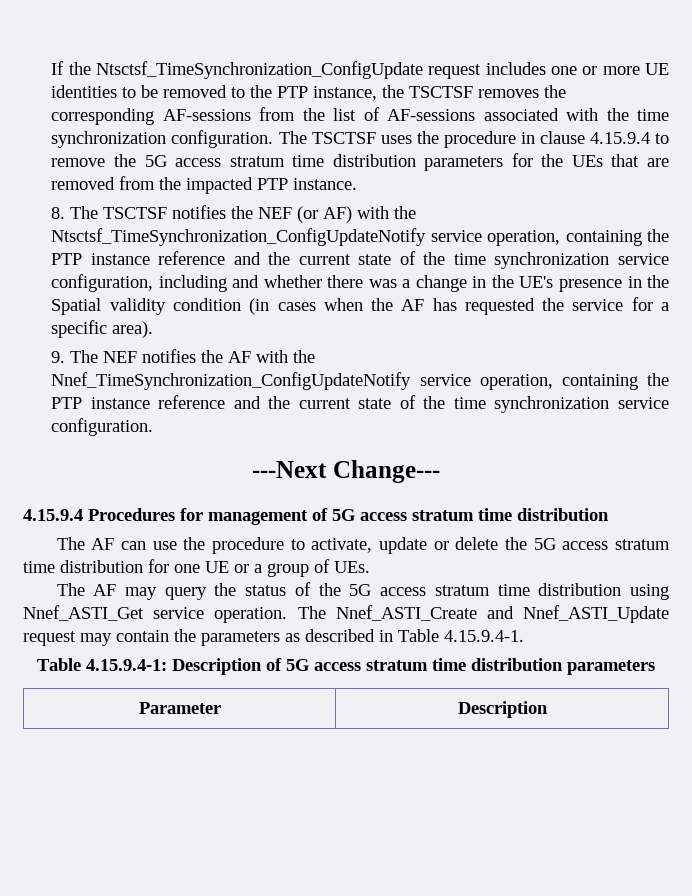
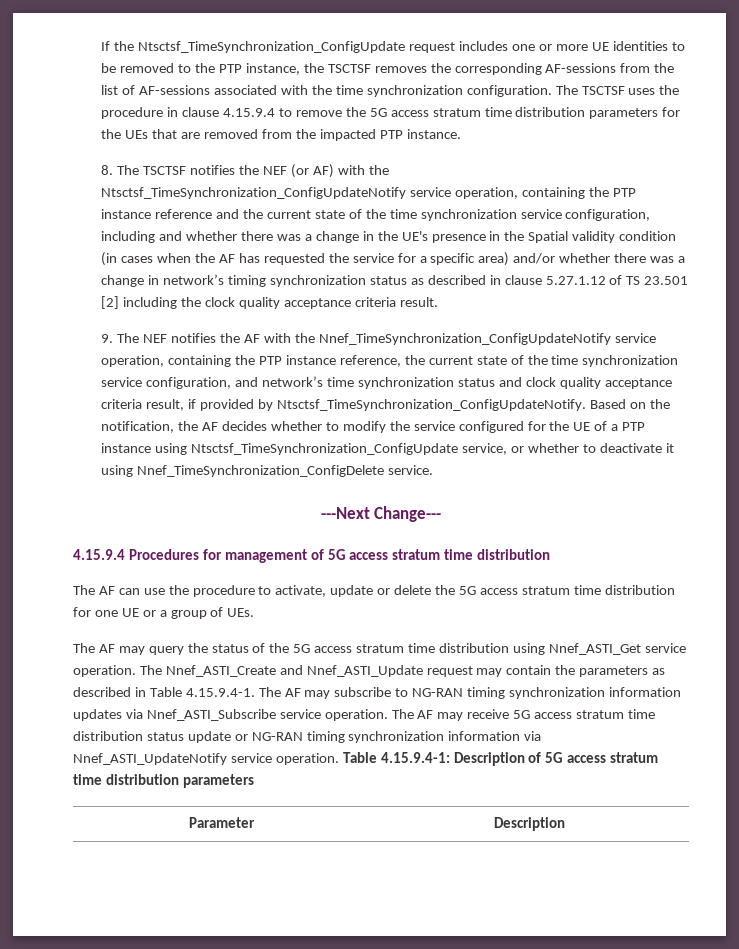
- 8. The TSCTSF notifies the NEF (or AF) with the Ntsctsf_TimeSynchronization_ConfigUpdateNotify service operation, containing the PTP instance reference and the current state of the time synchronization service configuration, including and whether there was a change in the UE's presence in the Spatial validity condition (in cases when the AF has requested the service for a specific area).
+ 8. The TSCTSF notifies the NEF (or AF) with the Ntsctsf_TimeSynchronization_ConfigUpdateNotify service operation, containing the PTP instance reference and the current state of the time synchronization service configuration, including and whether there was a change in the UE's presence in the Spatial validity condition (in cases when the AF has requested the service for a specific area) and/or whether there was a change in network’s timing synchronization status as described in clause 5.27.1.12 of TS 23.501 [2] including the clock quality acceptance criteria result.
- 9. The NEF notifies the AF with the Nnef_TimeSynchronization_ConfigUpdateNotify service operation, containing the PTP instance reference and the current state of the time synchronization service configuration.
+ 9. The NEF notifies the AF with the Nnef_TimeSynchronization_ConfigUpdateNotify service operation, containing the PTP instance reference, the current state of the time synchronization service configuration, and network’s time synchronization status and clock quality acceptance criteria result, if provided by Ntsctsf_TimeSynchronization_ConfigUpdateNotify. Based on the notification, the AF decides whether to modify the service configured for the UE of a PTP instance using Ntsctsf_TimeSynchronization_ConfigUpdate service, or whether to deactivate it using Nnef_TimeSynchronization_ConfigDelete service.
- The Nnef_ASTI_Create and Nnef_ASTI_Update request may contain the parameters as described in Table 4.15.9.4-1.
- Table 4.15.9.4-1: Description of 5G access stratum time distribution parameters
+ The Nnef_ASTI_Create and Nnef_ASTI_Update request may contain the parameters as described in Table 4.15.9.4-1. The AF may subscribe to NG-RAN timing synchronization information updates via Nnef_ASTI_Subscribe service operation. The AF may receive 5G access stratum time distribution status update or NG-RAN timing synchronization information via Nnef_ASTI_UpdateNotify service operation. Table 4.15.9.4-1: Description of 5G access stratum time distribution parameters

